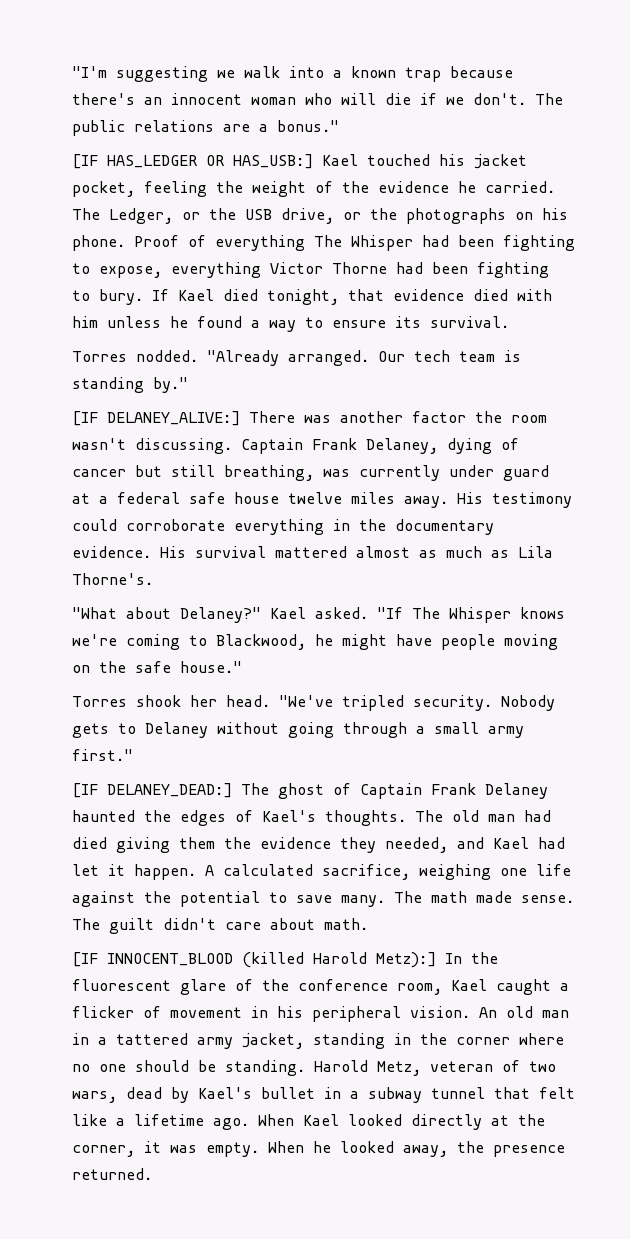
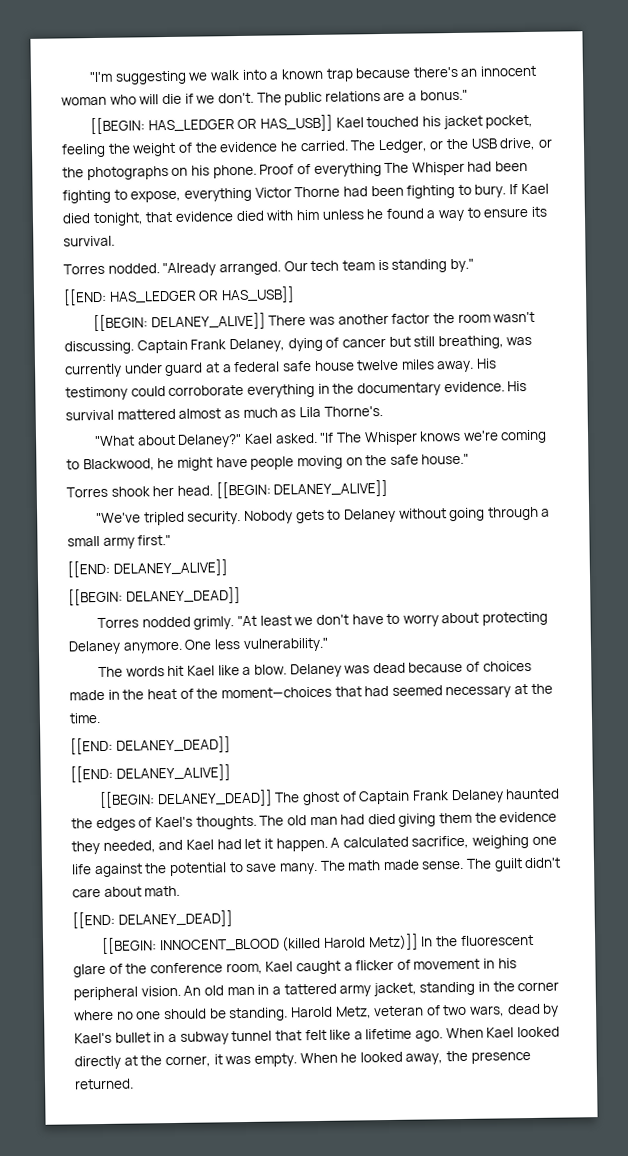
- [IF HAS_LEDGER OR HAS_USB:] Kael touched his jacket pocket, feeling the weight of the evidence he carried.
+ [[BEGIN: HAS_LEDGER OR HAS_USB]] Kael touched his jacket pocket, feeling the weight of the evidence he carried.
- [IF DELANEY_ALIVE:] There was another factor the room wasn't discussing.
+ [[END: HAS_LEDGER OR HAS_USB]]
+ [[BEGIN: DELANEY_ALIVE]] There was another factor the room wasn't discussing.
- Torres shook her head. "We've tripled security.
+ Torres shook her head. [[BEGIN: DELANEY_ALIVE]]
+ "We've tripled security.
  Nobody gets to Delaney without going through a small army first."
- [IF DELANEY_DEAD:] The ghost of Captain Frank Delaney haunted the edges of Kael's thoughts.
+ [[END: DELANEY_ALIVE]]
+ [[BEGIN: DELANEY_DEAD]]
+ Torres nodded grimly. "At least we don't have to worry about protecting Delaney anymore. One less vulnerability."
+ The words hit Kael like a blow. Delaney was dead because of choices made in the heat of the moment—choices that had seemed necessary at the time.
+ [[END: DELANEY_DEAD]]
+ [[END: DELANEY_ALIVE]]
+ [[BEGIN: DELANEY_DEAD]] The ghost of Captain Frank Delaney haunted the edges of Kael's thoughts.
  The guilt didn't care about math.
- [IF INNOCENT_BLOOD (killed Harold Metz):] In the fluorescent glare of the conference room, Kael caught a flicker of movement in his peripheral vision.
+ [[END: DELANEY_DEAD]]
+ [[BEGIN: INNOCENT_BLOOD (killed Harold Metz)]] In the fluorescent glare of the conference room, Kael caught a flicker of movement in his peripheral vision.

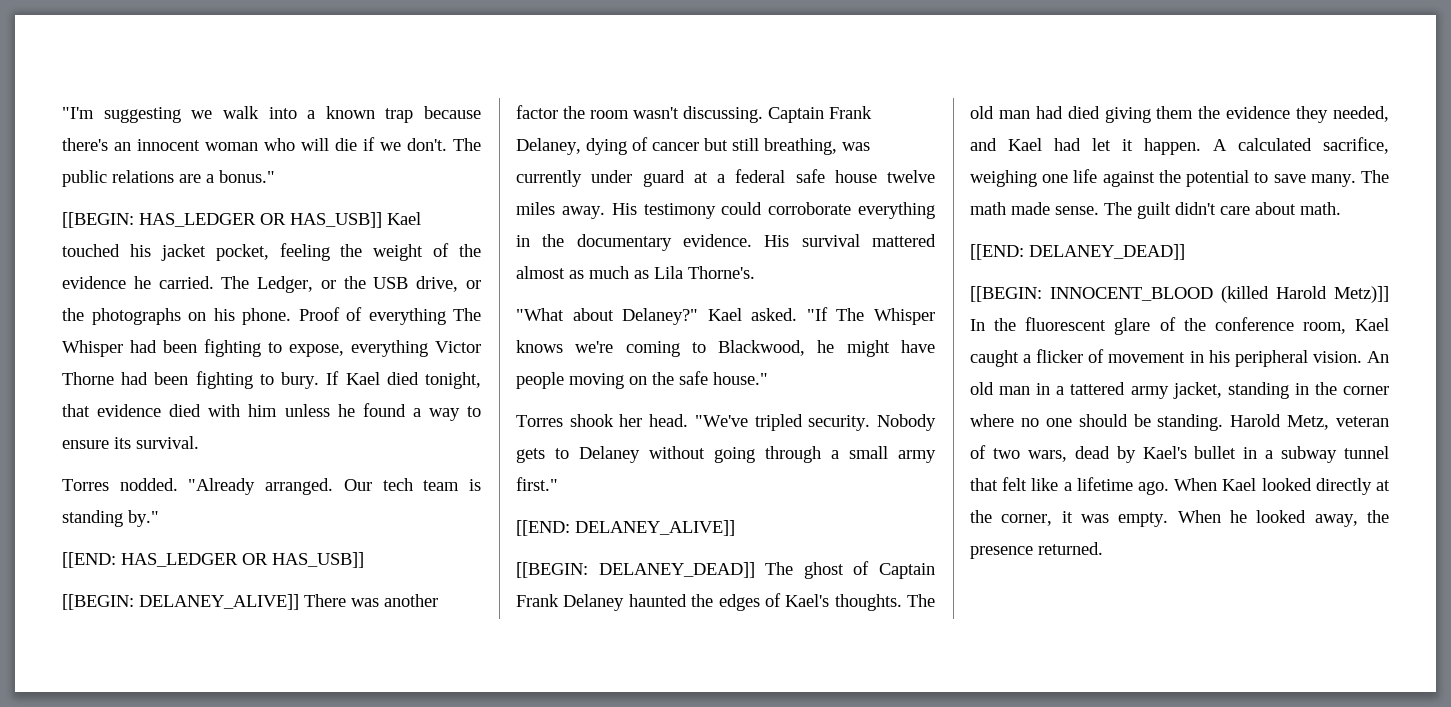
- Torres shook her head. [[BEGIN: DELANEY_ALIVE]]
- "We've tripled security.
+ Torres shook her head. "We've tripled security.
  Nobody gets to Delaney without going through a small army first."
- [[END: DELANEY_ALIVE]]
- [[BEGIN: DELANEY_DEAD]]
- Torres nodded grimly. "At least we don't have to worry about protecting Delaney anymore. One less vulnerability."
- The words hit Kael like a blow. Delaney was dead because of choices made in the heat of the moment—choices that had seemed necessary at the time.
- [[END: DELANEY_DEAD]]

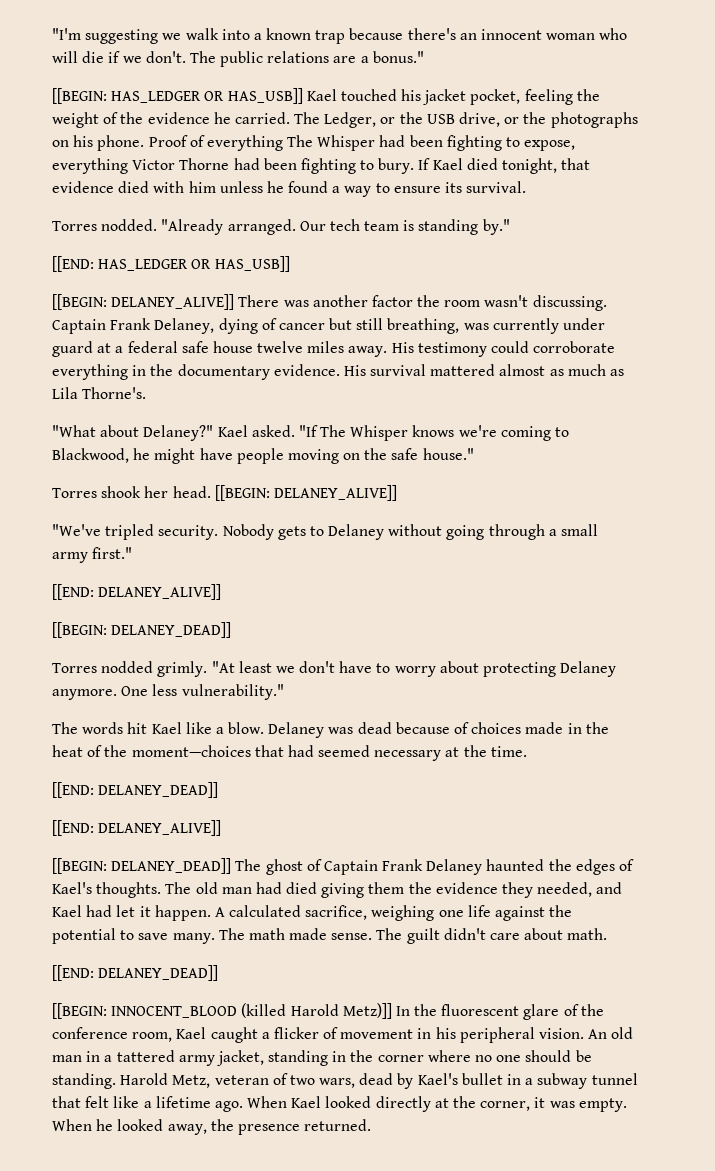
- Torres shook her head. "We've tripled security.
+ Torres shook her head. [[BEGIN: DELANEY_ALIVE]]
+ "We've tripled security.
  Nobody gets to Delaney without going through a small army first."
+ [[END: DELANEY_ALIVE]]
+ [[BEGIN: DELANEY_DEAD]]
+ Torres nodded grimly. "At least we don't have to worry about protecting Delaney anymore. One less vulnerability."
+ The words hit Kael like a blow. Delaney was dead because of choices made in the heat of the moment—choices that had seemed necessary at the time.
+ [[END: DELANEY_DEAD]]

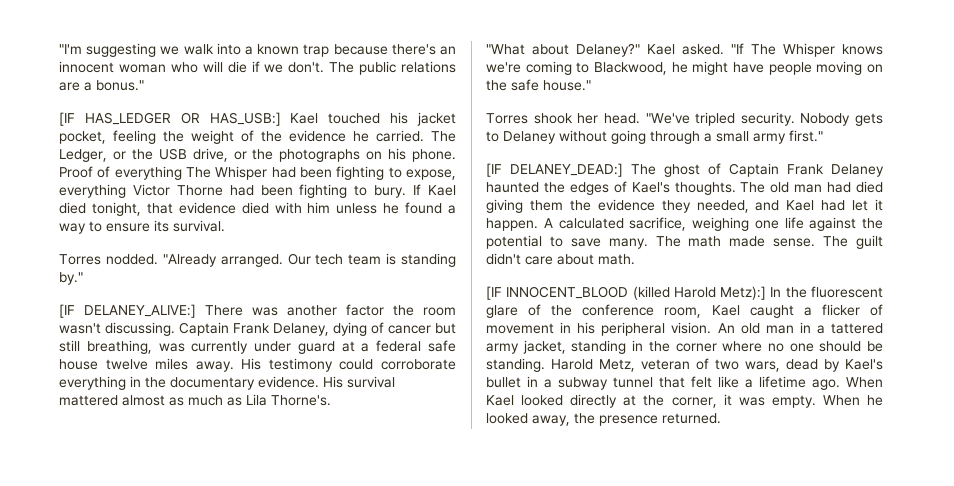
- [[BEGIN: HAS_LEDGER OR HAS_USB]] Kael touched his jacket pocket, feeling the weight of the evidence he carried.
+ [IF HAS_LEDGER OR HAS_USB:] Kael touched his jacket pocket, feeling the weight of the evidence he carried.
- [[END: HAS_LEDGER OR HAS_USB]]
- [[BEGIN: DELANEY_ALIVE]] There was another factor the room wasn't discussing.
+ [IF DELANEY_ALIVE:] There was another factor the room wasn't discussing.
- Torres shook her head. [[BEGIN: DELANEY_ALIVE]]
- "We've tripled security.
+ Torres shook her head. "We've tripled security.
  Nobody gets to Delaney without going through a small army first."
- [[END: DELANEY_ALIVE]]
- [[BEGIN: DELANEY_DEAD]]
- Torres nodded grimly. "At least we don't have to worry about protecting Delaney anymore. One less vulnerability."
- The words hit Kael like a blow. Delaney was dead because of choices made in the heat of the moment—choices that had seemed necessary at the time.
- [[END: DELANEY_DEAD]]
- [[END: DELANEY_ALIVE]]
- [[BEGIN: DELANEY_DEAD]] The ghost of Captain Frank Delaney haunted the edges of Kael's thoughts.
+ [IF DELANEY_DEAD:] The ghost of Captain Frank Delaney haunted the edges of Kael's thoughts.
  The guilt didn't care about math.
- [[END: DELANEY_DEAD]]
- [[BEGIN: INNOCENT_BLOOD (killed Harold Metz)]] In the fluorescent glare of the conference room, Kael caught a flicker of movement in his peripheral vision.
+ [IF INNOCENT_BLOOD (killed Harold Metz):] In the fluorescent glare of the conference room, Kael caught a flicker of movement in his peripheral vision.

